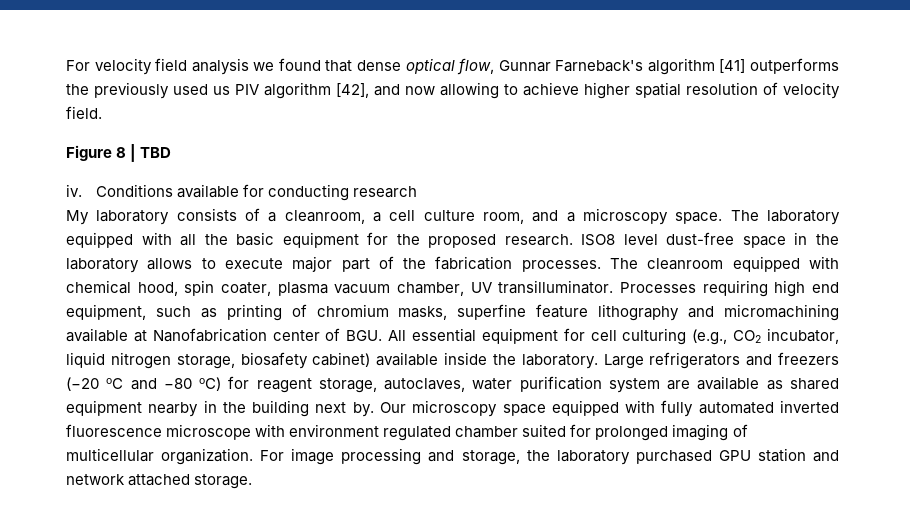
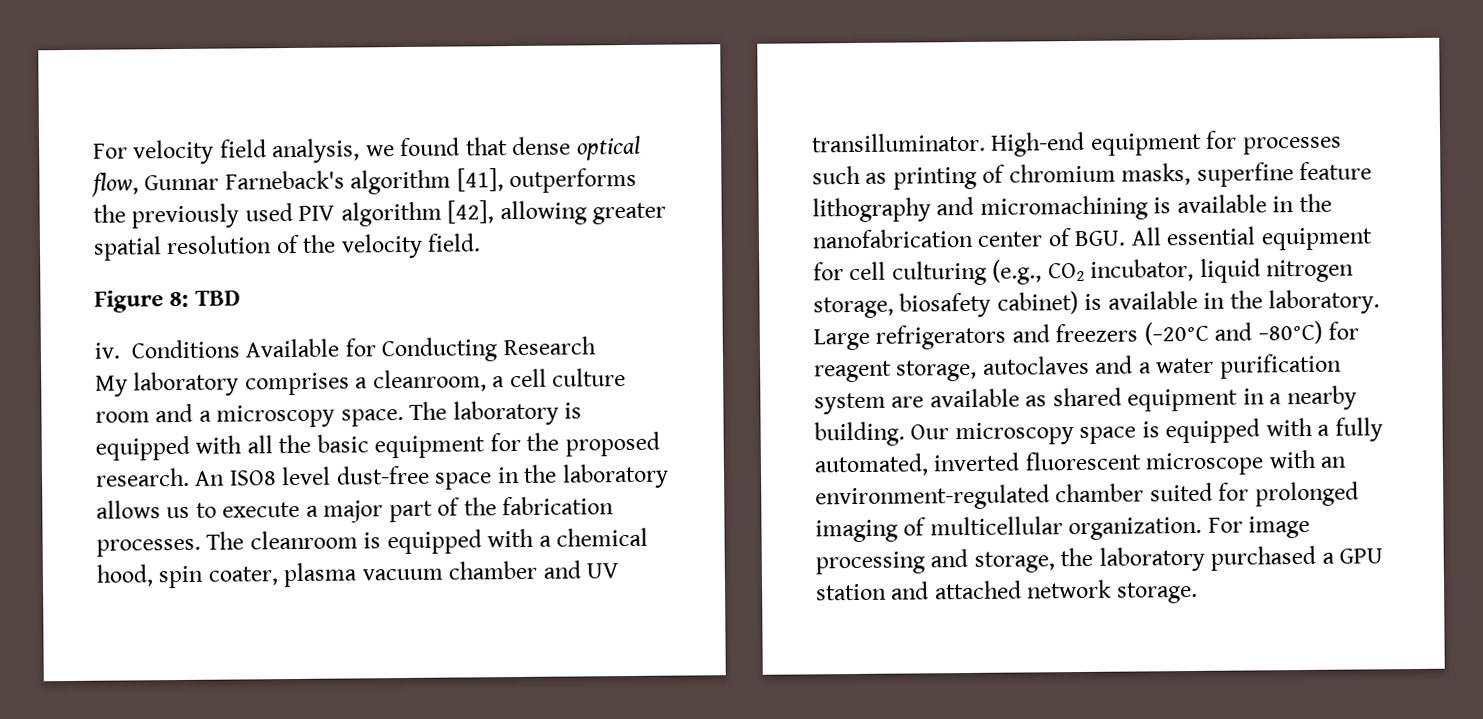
- For velocity field analysis we found that dense optical flow, Gunnar Farneback's algorithm [41] outperforms the previously used us PIV algorithm [42], and now allowing to achieve higher spatial resolution of velocity field.
+ For velocity field analysis, we found that dense optical flow, Gunnar Farneback's algorithm [41], outperforms the previously used PIV algorithm [42], allowing greater spatial resolution of the velocity field.
- Figure 8 | TBD
+ Figure 8: TBD
- Conditions available for conducting research
+ Conditions Available for Conducting Research
- My laboratory consists of a cleanroom, a cell culture room, and a microscopy space.
+ My laboratory comprises a cleanroom, a cell culture room and a microscopy space.
- The laboratory equipped with all the basic equipment for the proposed research.
+ The laboratory is equipped with all the basic equipment for the proposed research.
- ISO8 level dust-free space in the laboratory allows to execute major part of the fabrication processes.
+ An ISO8 level dust-free space in the laboratory allows us to execute a major part of the fabrication processes.
- The cleanroom equipped with chemical hood, spin coater, plasma vacuum chamber, UV transilluminator. Processes requiring high end equipment, such as printing of chromium masks, superfine feature lithography and micromachining available at Nanofabrication center of BGU. All essential equipment for cell culturing (e.g., CO2 incubator, liquid nitrogen storage, biosafety cabinet) available inside the laboratory.
+ The cleanroom is equipped with a chemical hood, spin coater, plasma vacuum chamber and UV transilluminator. High-end equipment for processes such as printing of chromium masks, superfine feature lithography and micromachining is available in the nanofabrication center of BGU. All essential equipment for cell culturing (e.g., CO2 incubator, liquid nitrogen storage, biosafety cabinet) is available in the laboratory.
- Large refrigerators and freezers (−20 oC and −80 oC) for reagent storage, autoclaves, water purification system are available as shared equipment nearby in the building next by.
+ Large refrigerators and freezers (−20°C and −80°C) for reagent storage, autoclaves and a water purification system are available as shared equipment in a nearby building.
- Our microscopy space equipped with fully automated inverted fluorescence microscope with environment regulated chamber suited for prolonged imaging of multicellular organization.
+ Our microscopy space is equipped with a fully automated, inverted fluorescent microscope with an environment-regulated chamber suited for prolonged imaging of multicellular organization.
- For image processing and storage, the laboratory purchased GPU station and network attached storage.
+ For image processing and storage, the laboratory purchased a GPU station and attached network storage.

